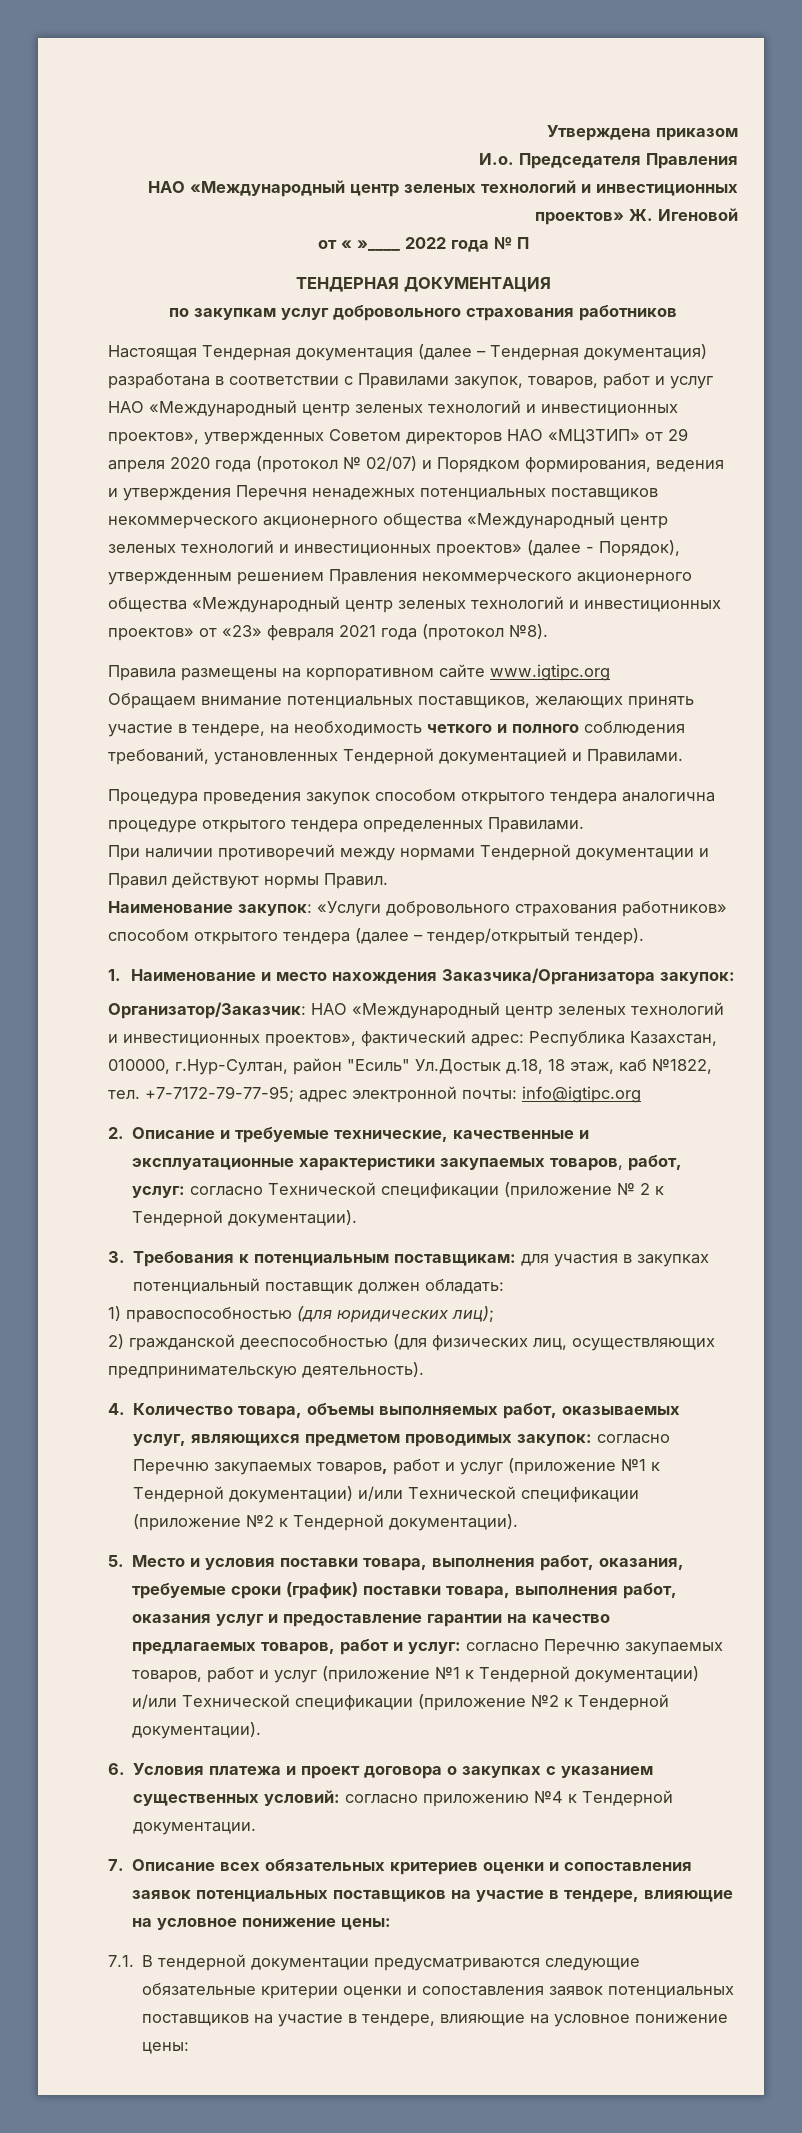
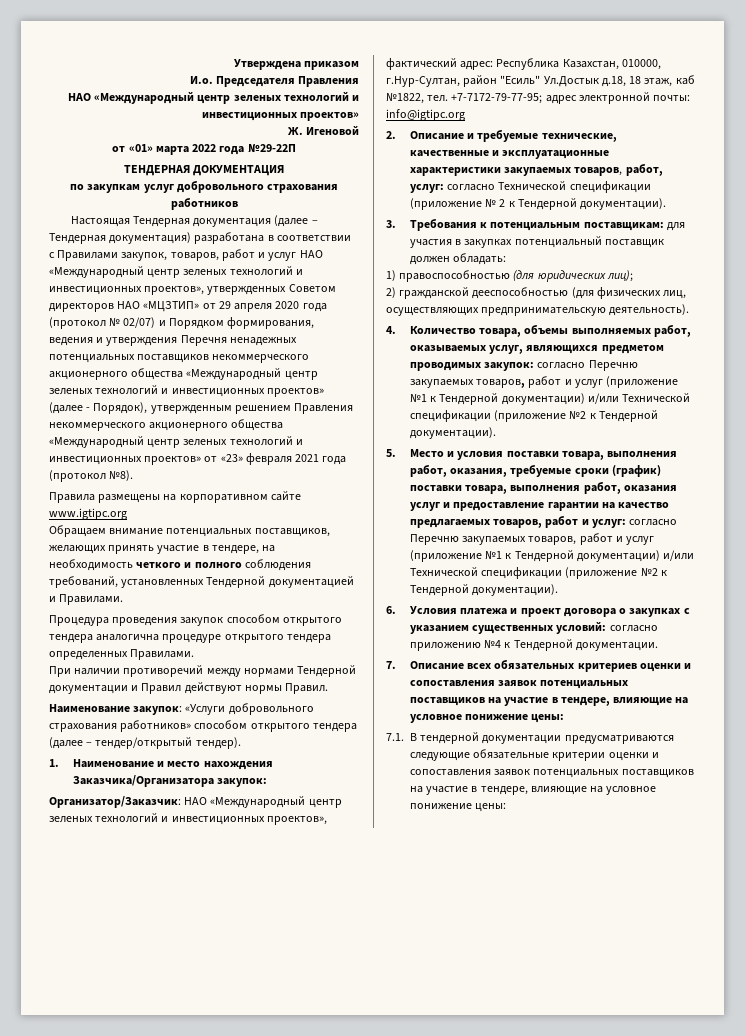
- НАО «Международный центр зеленых технологий и инвестиционных проектов» Ж. Игеновой
+ НАО «Международный центр зеленых технологий и инвестиционных проектов»
+ Ж. Игеновой
- от « »____ 2022 года № П
+ от «01» марта 2022 года №29-22П

